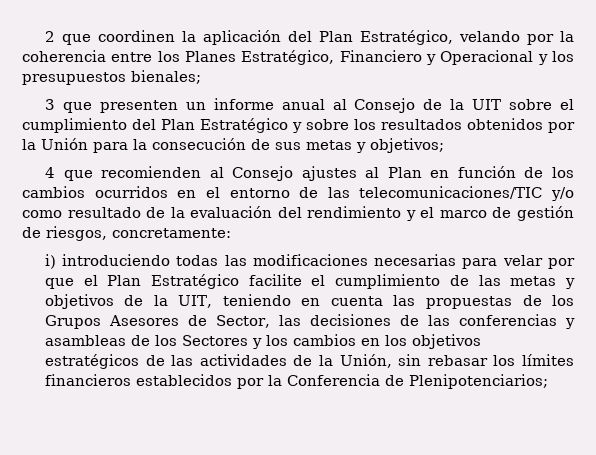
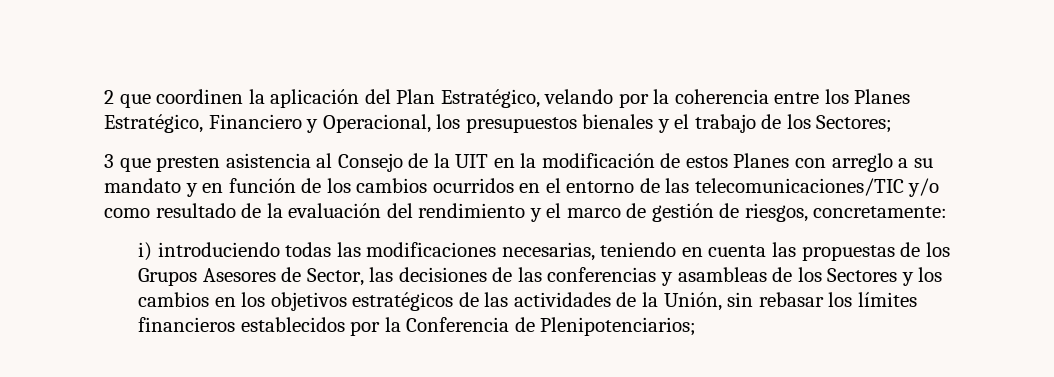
- 2 que coordinen la aplicación del Plan Estratégico, velando por la coherencia entre los Planes Estratégico, Financiero y Operacional y los presupuestos bienales;
- 3 que presenten un informe anual al Consejo de la UIT sobre el cumplimiento del Plan Estratégico y sobre los resultados obtenidos por la Unión para la consecución de sus metas y objetivos;
- 4 que recomienden al Consejo ajustes al Plan en función de los cambios ocurridos en el entorno de las telecomunicaciones/TIC y/o como resultado de la evaluación del rendimiento y el marco de gestión de riesgos, concretamente:
+ 2 que coordinen la aplicación del Plan Estratégico, velando por la coherencia entre los Planes Estratégico, Financiero y Operacional, los presupuestos bienales y el trabajo de los Sectores;
+ 3 que presten asistencia al Consejo de la UIT en la modificación de estos Planes con arreglo a su mandato y en función de los cambios ocurridos en el entorno de las telecomunicaciones/TIC y/o como resultado de la evaluación del rendimiento y el marco de gestión de riesgos, concretamente:
- i) introduciendo todas las modificaciones necesarias para velar por que el Plan Estratégico facilite el cumplimiento de las metas y objetivos de la UIT, teniendo en cuenta las propuestas de los Grupos Asesores de Sector, las decisiones de las conferencias y asambleas de los Sectores y los cambios en los objetivos estratégicos de las actividades de la Unión, sin rebasar los límites financieros establecidos por la Conferencia de Plenipotenciarios;
+ i) introduciendo todas las modificaciones necesarias, teniendo en cuenta las propuestas de los Grupos Asesores de Sector, las decisiones de las conferencias y asambleas de los Sectores y los cambios en los objetivos estratégicos de las actividades de la Unión, sin rebasar los límites financieros establecidos por la Conferencia de Plenipotenciarios;

